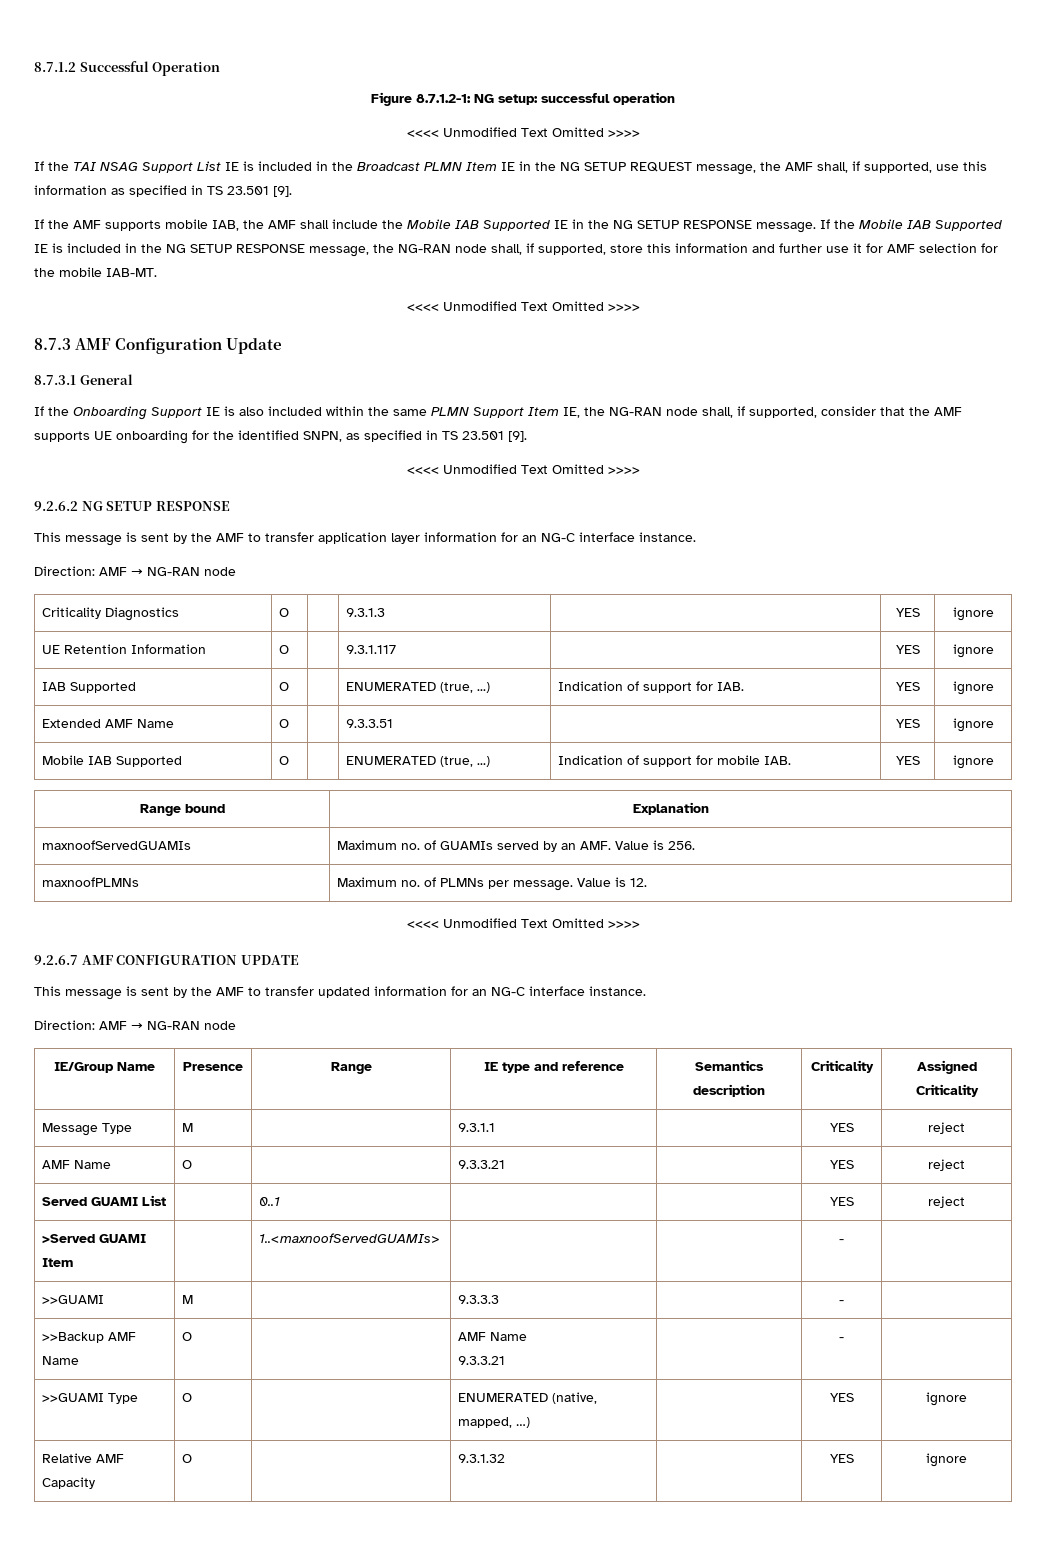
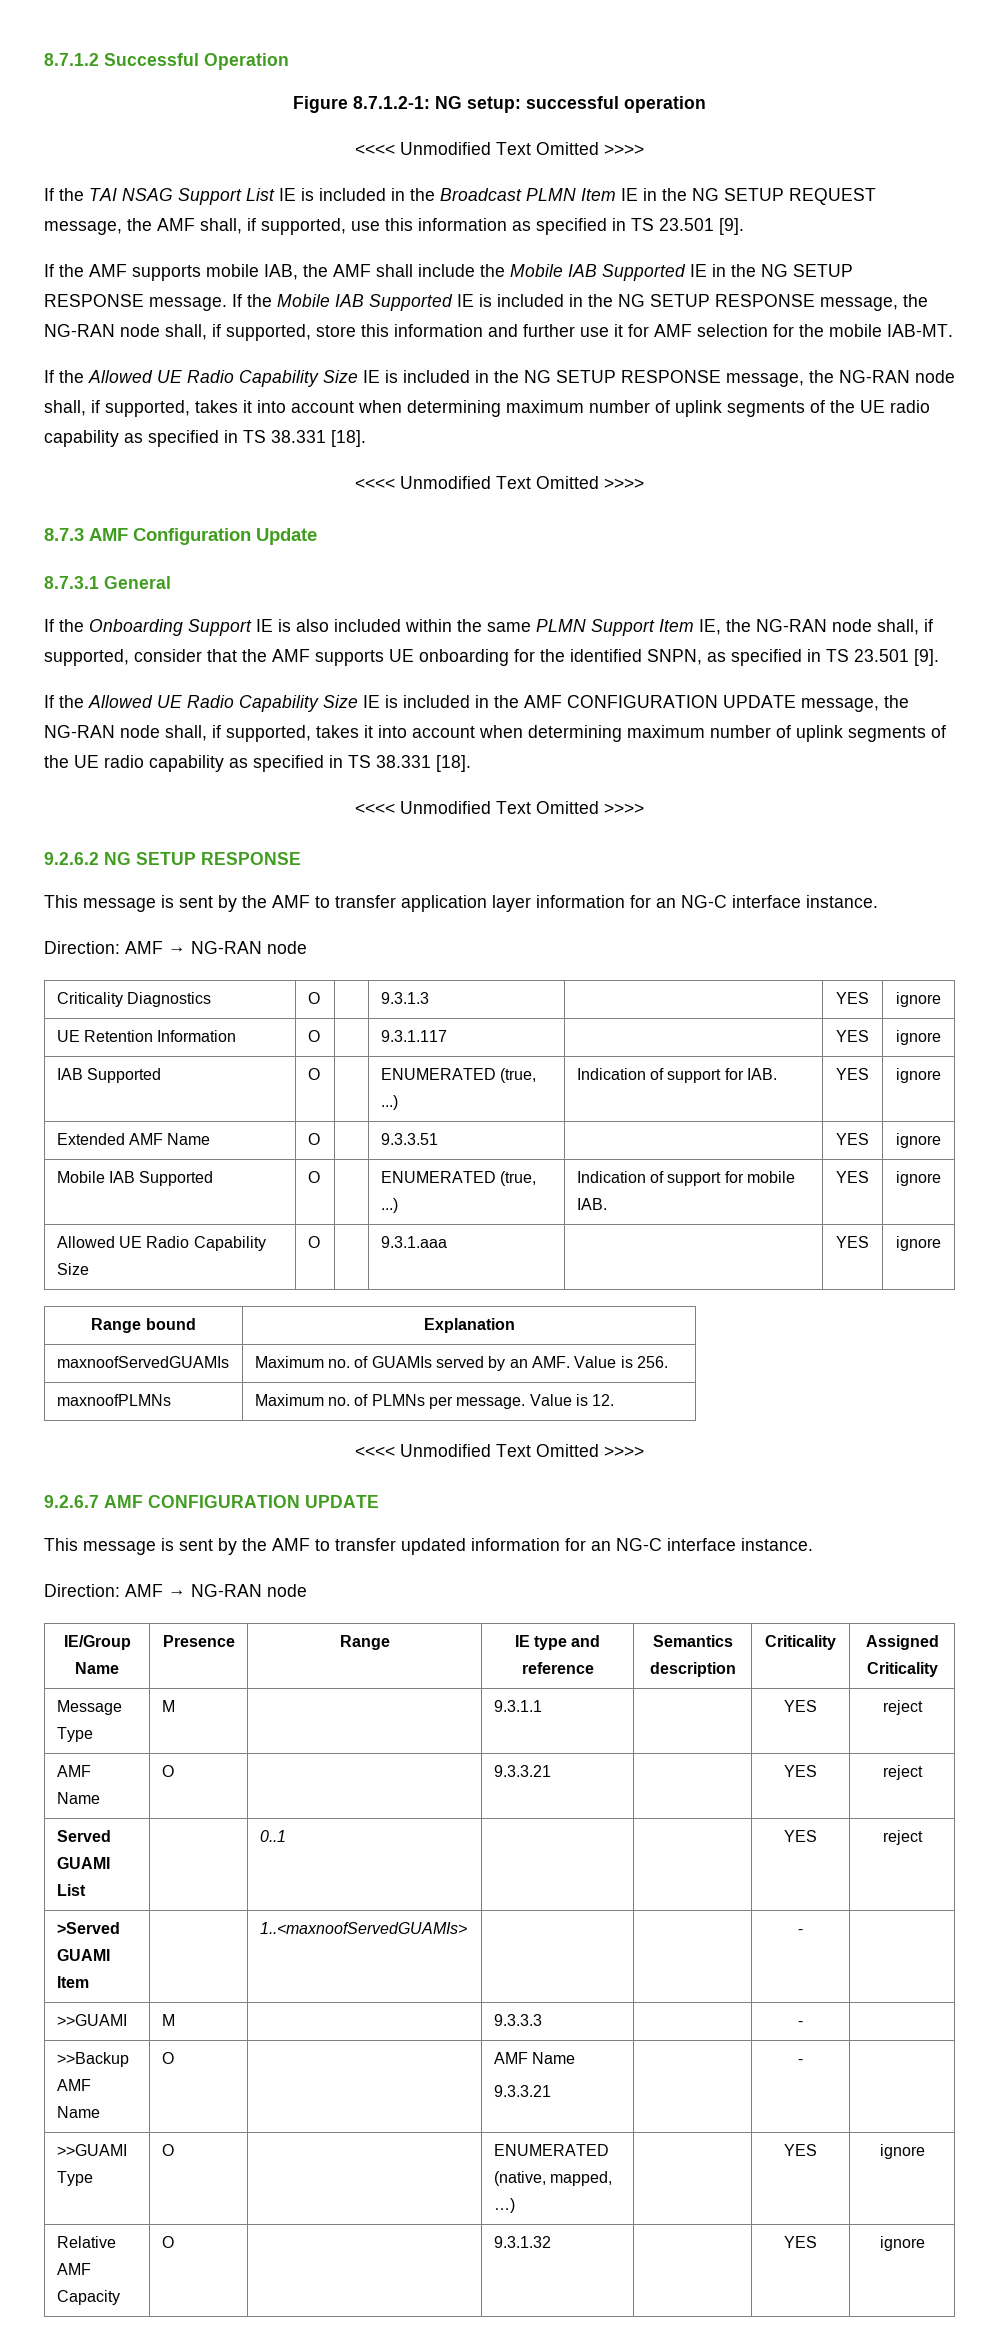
+ If the Allowed UE Radio Capability Size IE is included in the NG SETUP RESPONSE message, the NG-RAN node shall, if supported, takes it into account when determining maximum number of uplink segments of the UE radio capability as specified in TS 38.331 [18].
+ If the Allowed UE Radio Capability Size IE is included in the AMF CONFIGURATION UPDATE message, the NG-RAN node shall, if supported, takes it into account when determining maximum number of uplink segments of the UE radio capability as specified in TS 38.331 [18].
+ Allowed UE Radio Capability Size | O | | 9.3.1.aaa | | YES | ignore

